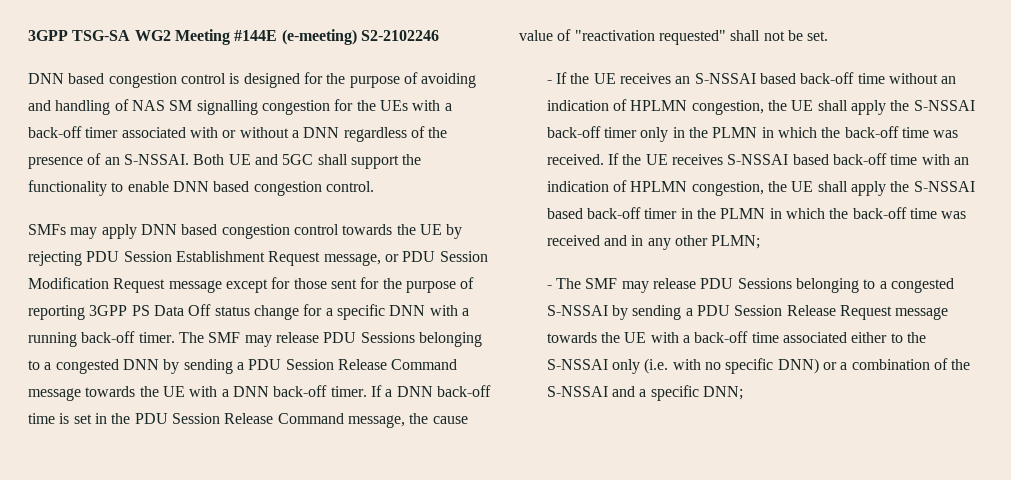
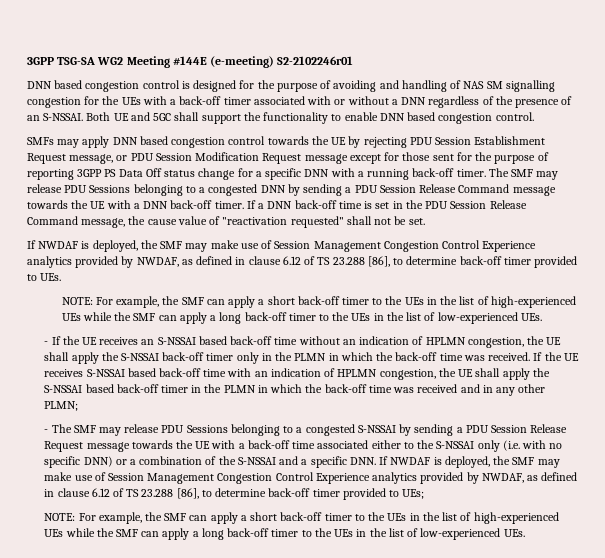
- 3GPP TSG-SA WG2 Meeting #144E (e-meeting) S2-2102246
+ 3GPP TSG-SA WG2 Meeting #144E (e-meeting) S2-2102246r01
+ If NWDAF is deployed, the SMF may make use of Session Management Congestion Control Experience analytics provided by NWDAF, as defined in clause 6.12 of TS 23.288 [86], to determine back-off timer provided to UEs.
+ NOTE: For example, the SMF can apply a short back-off timer to the UEs in the list of high-experienced UEs while the SMF can apply a long back-off timer to the UEs in the list of low-experienced UEs.
- - The SMF may release PDU Sessions belonging to a congested S-NSSAI by sending a PDU Session Release Request message towards the UE with a back-off time associated either to the S-NSSAI only (i.e. with no specific DNN) or a combination of the S-NSSAI and a specific DNN;
+ - The SMF may release PDU Sessions belonging to a congested S-NSSAI by sending a PDU Session Release Request message towards the UE with a back-off time associated either to the S-NSSAI only (i.e. with no specific DNN) or a combination of the S-NSSAI and a specific DNN. If NWDAF is deployed, the SMF may make use of Session Management Congestion Control Experience analytics provided by NWDAF, as defined in clause 6.12 of TS 23.288 [86], to determine back-off timer provided to UEs;
+ NOTE: For example, the SMF can apply a short back-off timer to the UEs in the list of high-experienced UEs while the SMF can apply a long back-off timer to the UEs in the list of low-experienced UEs.

